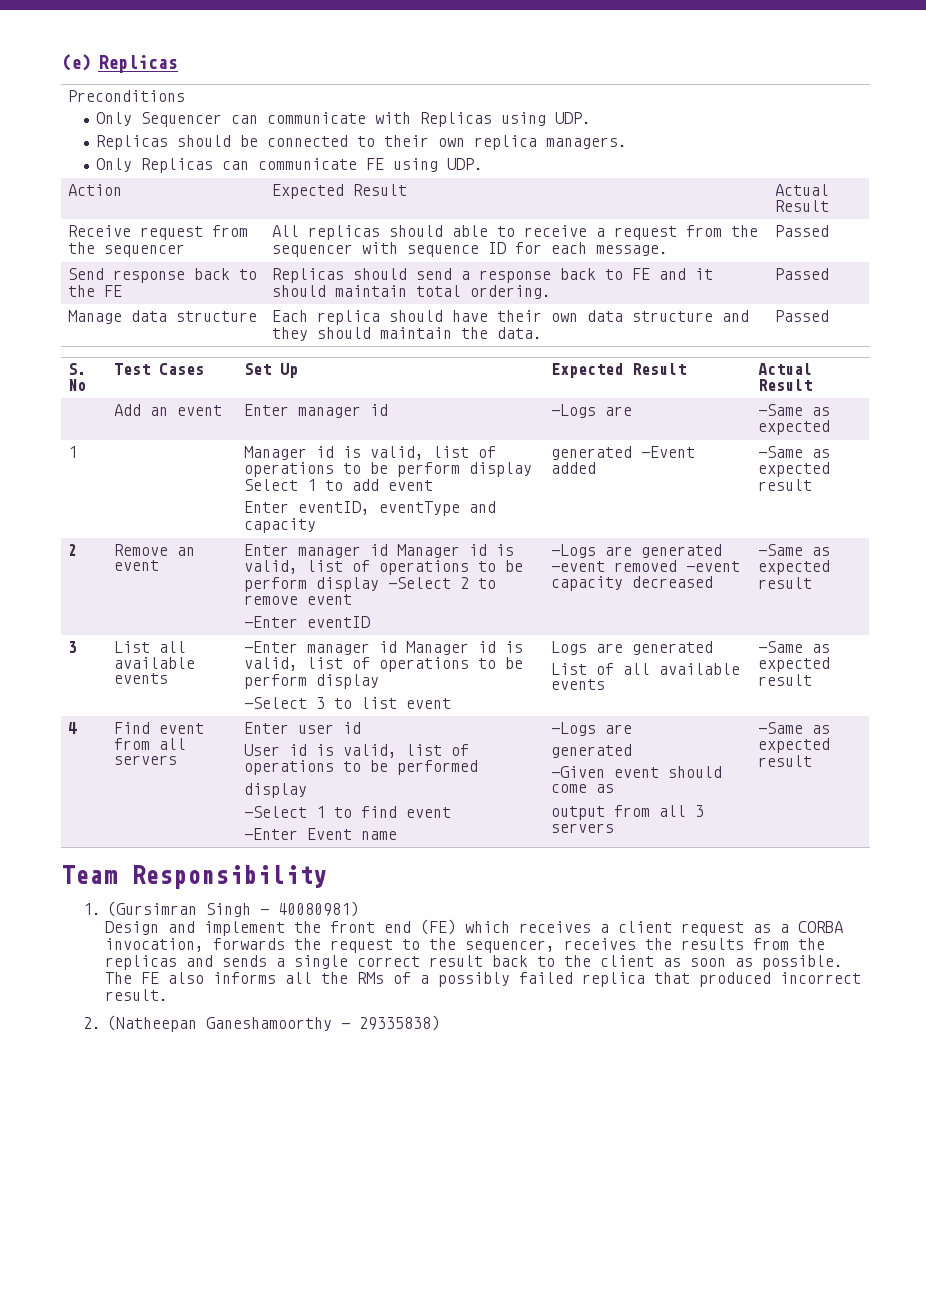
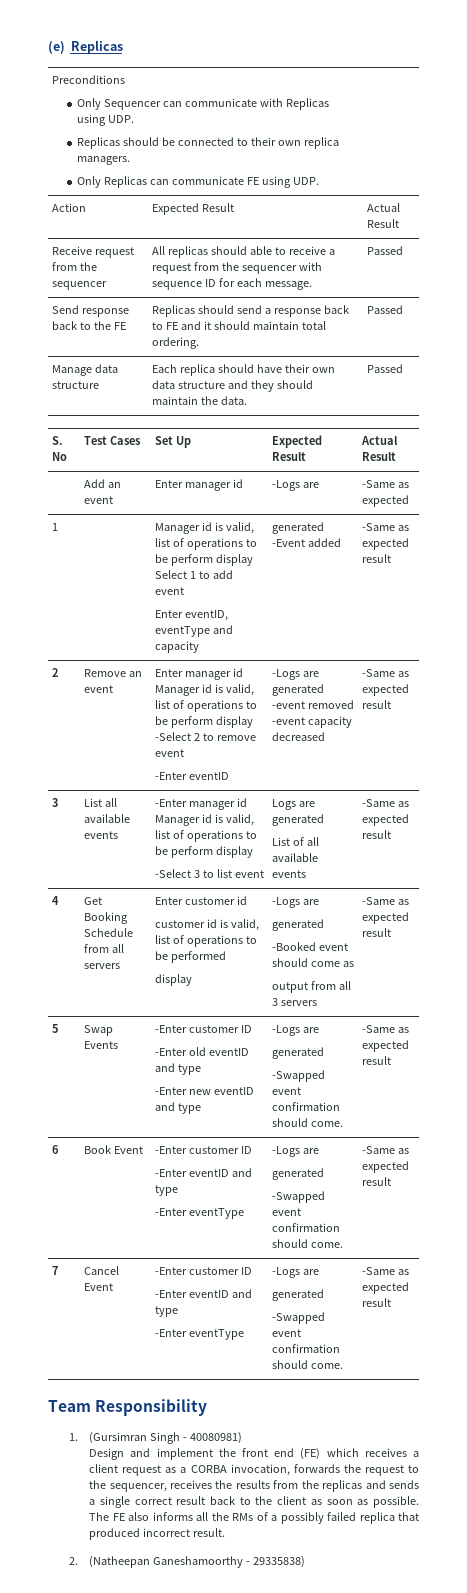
- Find event from all servers
+ Get Booking Schedule from all servers
- Enter user id
+ Enter customer id
- User id is valid, list of operations to be performed
- display
- -Select 1 to find event
- -Enter Event name | -Logs are
+ customer id is valid, list of operations to be performed
+ display | -Logs are
  generated
- -Given event should come as
+ -Booked event should come as
+ 5 | Swap Events | -Enter customer ID
+ -Enter old eventID and type
+ -Enter new eventID and type | -Logs are
+ generated
+ -Swapped event confirmation should come. | -Same as expected result
+ 6 | Book Event | -Enter customer ID
+ -Enter eventID and type
+ -Enter eventType | -Logs are
+ generated
+ -Swapped event confirmation should come. | -Same as expected result
+ 7 | Cancel Event | -Enter customer ID
+ -Enter eventID and type
+ -Enter eventType | -Logs are
+ generated
+ -Swapped event confirmation should come. | -Same as expected result

